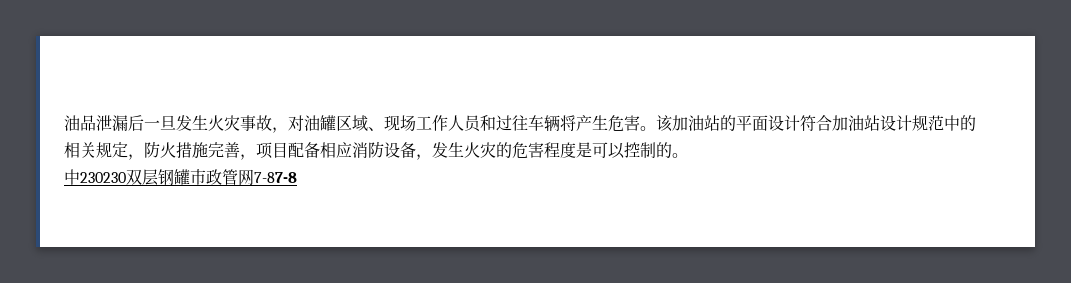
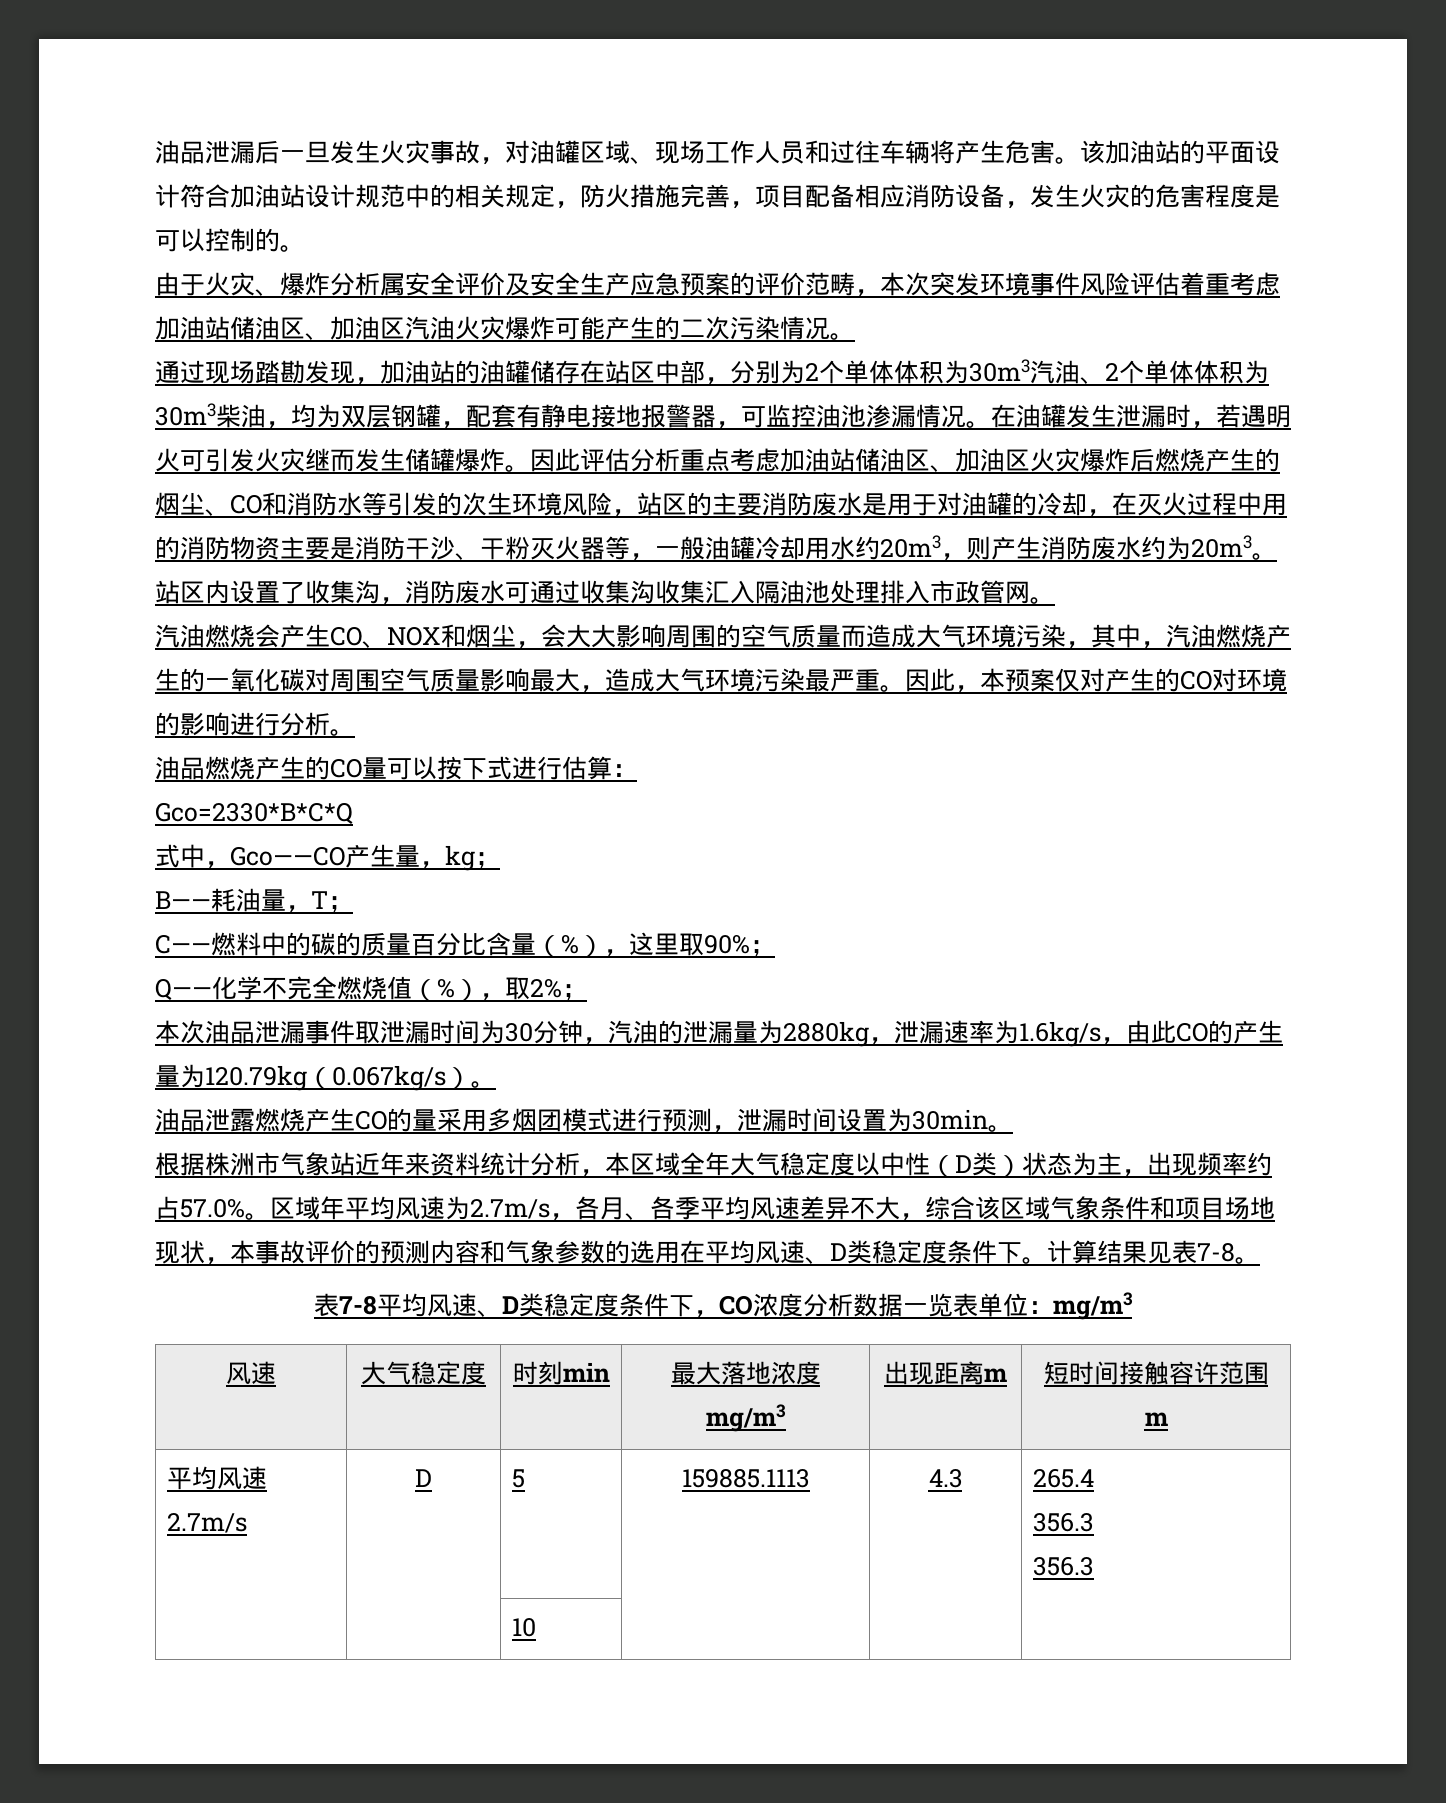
- 中230230双层钢罐市政管网7-87-8
+ 由于火灾、爆炸分析属安全评价及安全生产应急预案的评价范畴，本次突发环境事件风险评估着重考虑加油站储油区、加油区汽油火灾爆炸可能产生的二次污染情况。
+ 通过现场踏勘发现，加油站的油罐储存在站区中部，分别为2个单体体积为30m3汽油、2个单体体积为30m3柴油，均为双层钢罐，配套有静电接地报警器，可监控油池渗漏情况。在油罐发生泄漏时，若遇明火可引发火灾继而发生储罐爆炸。因此评估分析重点考虑加油站储油区、加油区火灾爆炸后燃烧产生的烟尘、CO和消防水等引发的次生环境风险，站区的主要消防废水是用于对油罐的冷却，在灭火过程中用的消防物资主要是消防干沙、干粉灭火器等，一般油罐冷却用水约20m3，则产生消防废水约为20m3。站区内设置了收集沟，消防废水可通过收集沟收集汇入隔油池处理排入市政管网。
+ 汽油燃烧会产生CO、NOX和烟尘，会大大影响周围的空气质量而造成大气环境污染，其中，汽油燃烧产生的一氧化碳对周围空气质量影响最大，造成大气环境污染最严重。因此，本预案仅对产生的CO对环境的影响进行分析。
+ 油品燃烧产生的CO量可以按下式进行估算：
+ Gco=2330*B*C*Q
+ 式中，Gco——CO产生量，kg；
+ B——耗油量，T；
+ C——燃料中的碳的质量百分比含量（%），这里取90%；
+ Q——化学不完全燃烧值（%），取2%；
+ 本次油品泄漏事件取泄漏时间为30分钟，汽油的泄漏量为2880kg，泄漏速率为1.6kg/s，由此CO的产生量为120.79kg（0.067kg/s）。
+ 油品泄露燃烧产生CO的量采用多烟团模式进行预测，泄漏时间设置为30min。
+ 根据株洲市气象站近年来资料统计分析，本区域全年大气稳定度以中性（D类）状态为主，出现频率约占57.0%。区域年平均风速为2.7m/s，各月、各季平均风速差异不大，综合该区域气象条件和项目场地现状，本事故评价的预测内容和气象参数的选用在平均风速、D类稳定度条件下。计算结果见表7-8。
+ 表7-8平均风速、D类稳定度条件下，CO浓度分析数据一览表单位：mg/m3
+ 风速 | 大气稳定度 | 时刻min | 最大落地浓度mg/m3 | 出现距离m | 短时间接触容许范围m
+ 平均风速2.7m/s | D | 5 | 159885.1113 | 4.3 | 265.4
+ 356.3
+ 356.3
+ | | 10 | | |

